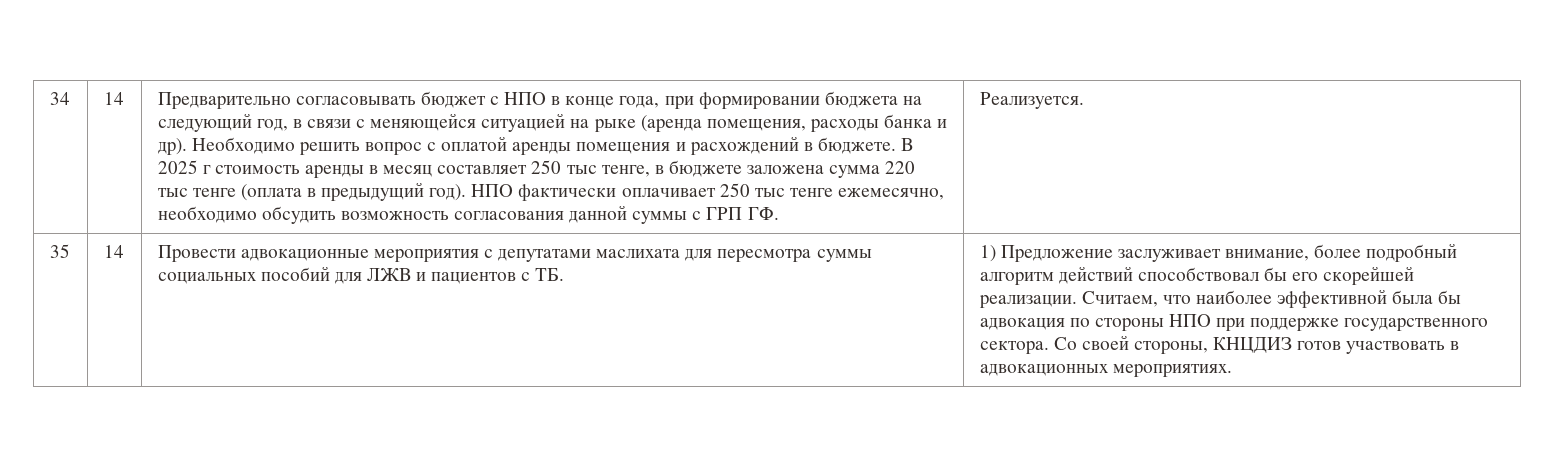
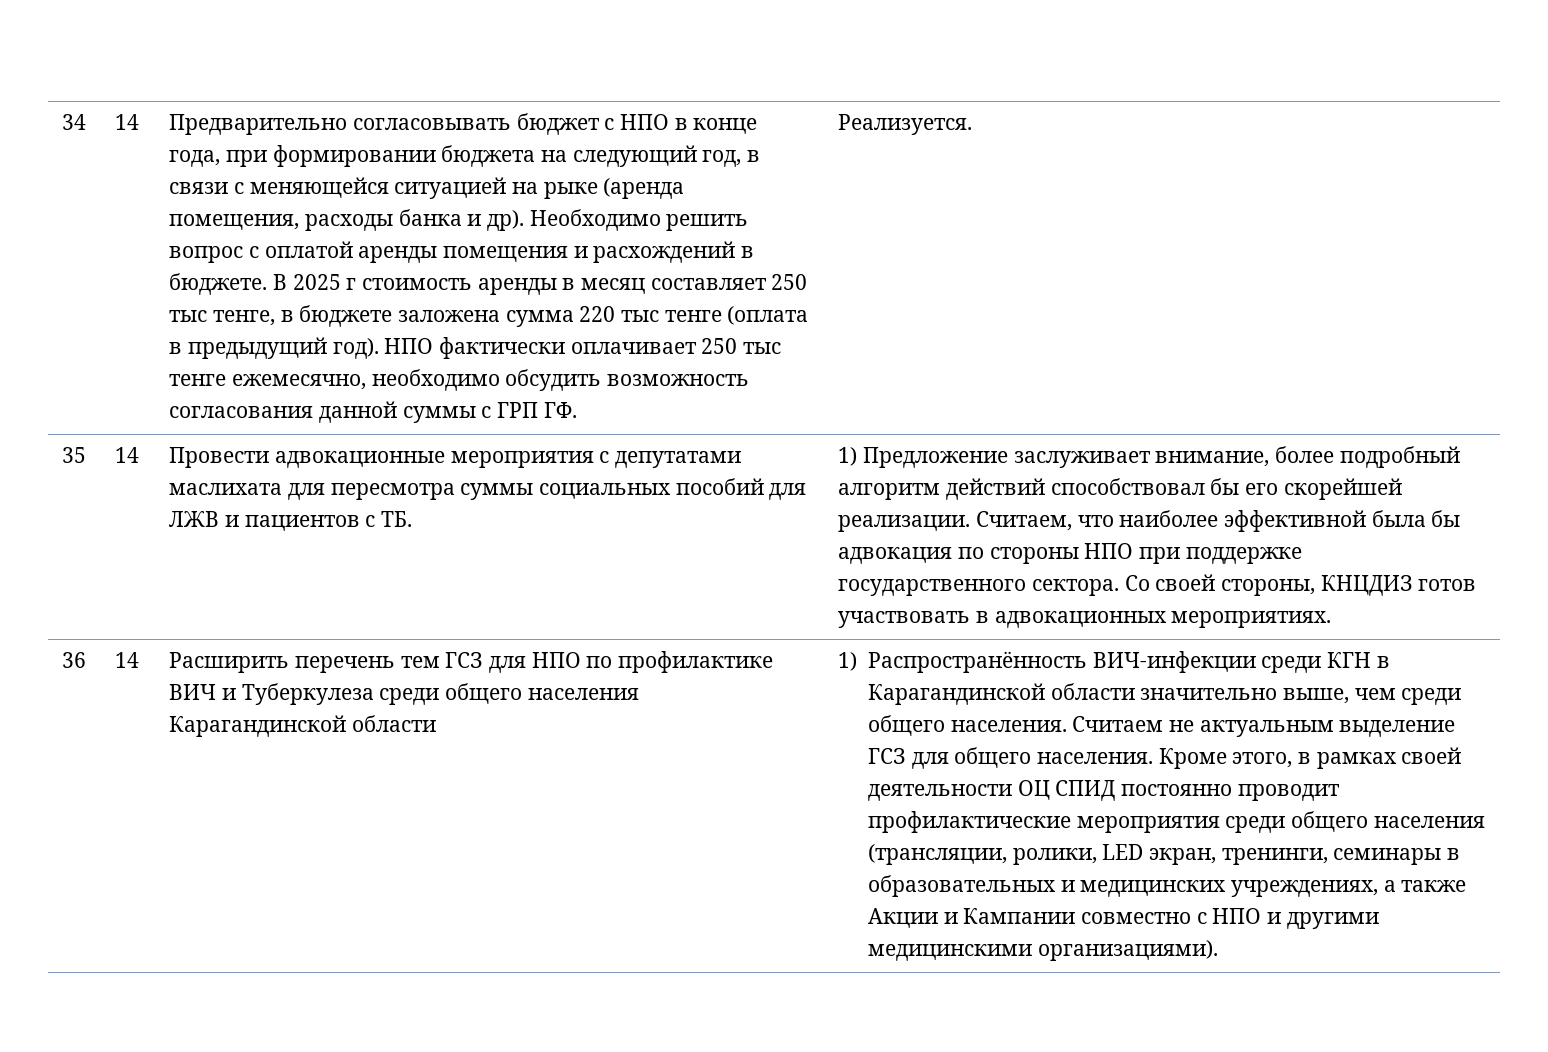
+ 36 | 14 | Расширить перечень тем ГСЗ для НПО по профилактике ВИЧ и Туберкулеза среди общего населения Карагандинской области | 1) Распространённость ВИЧ-инфекции среди КГН в Карагандинской области значительно выше, чем среди общего населения. Считаем не актуальным выделение ГСЗ для общего населения. Кроме этого, в рамках своей деятельности ОЦ СПИД постоянно проводит профилактические мероприятия среди общего населения (трансляции, ролики, LED экран, тренинги, семинары в образовательных и медицинских учреждениях, а также Акции и Кампании совместно с НПО и другими медицинскими организациями).

